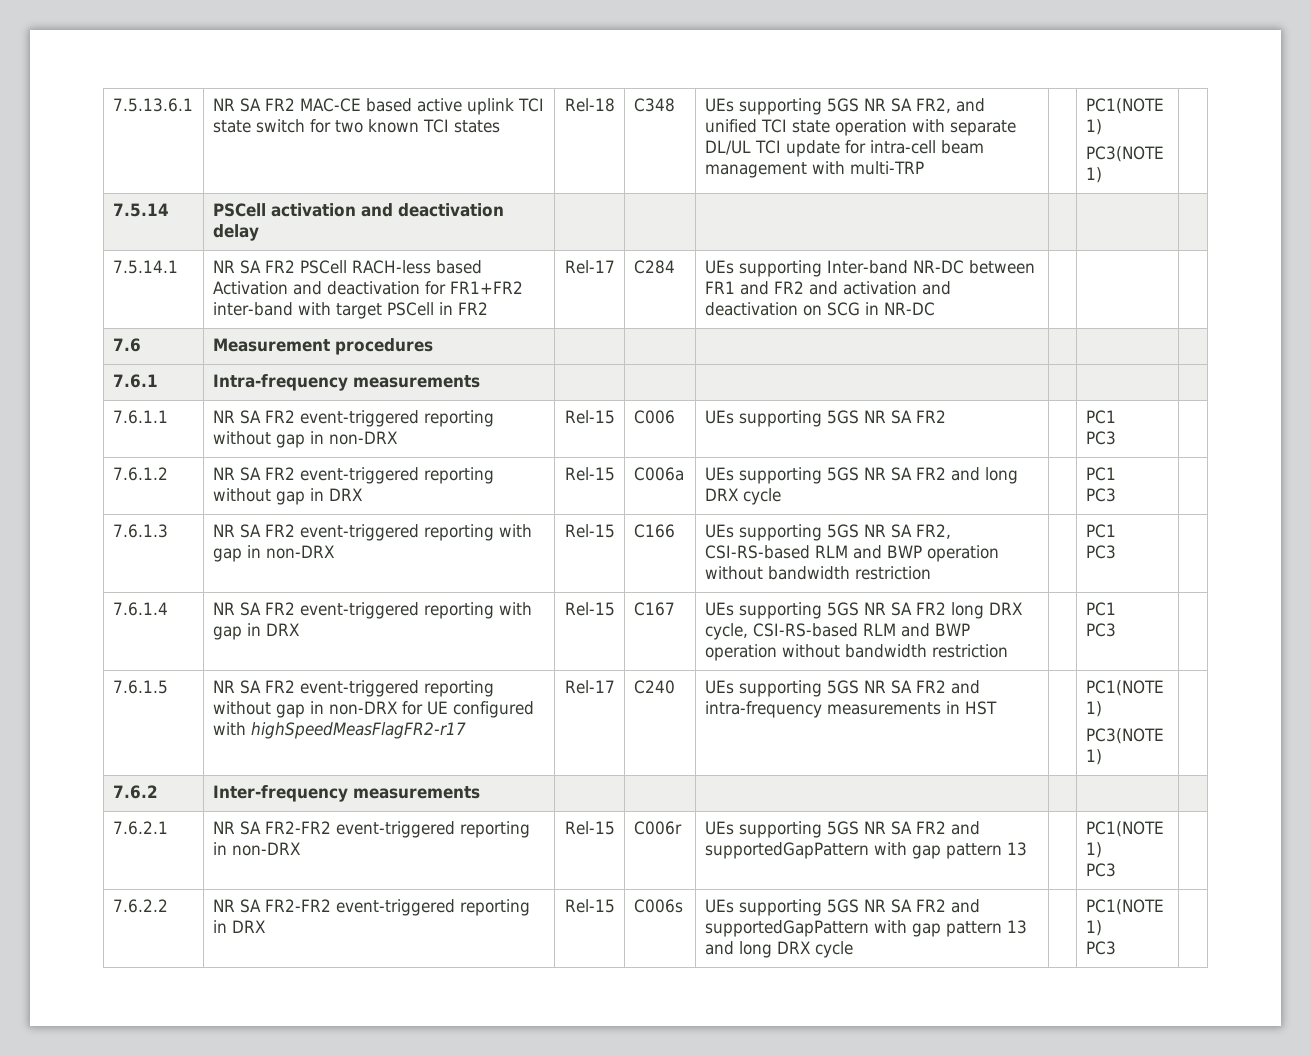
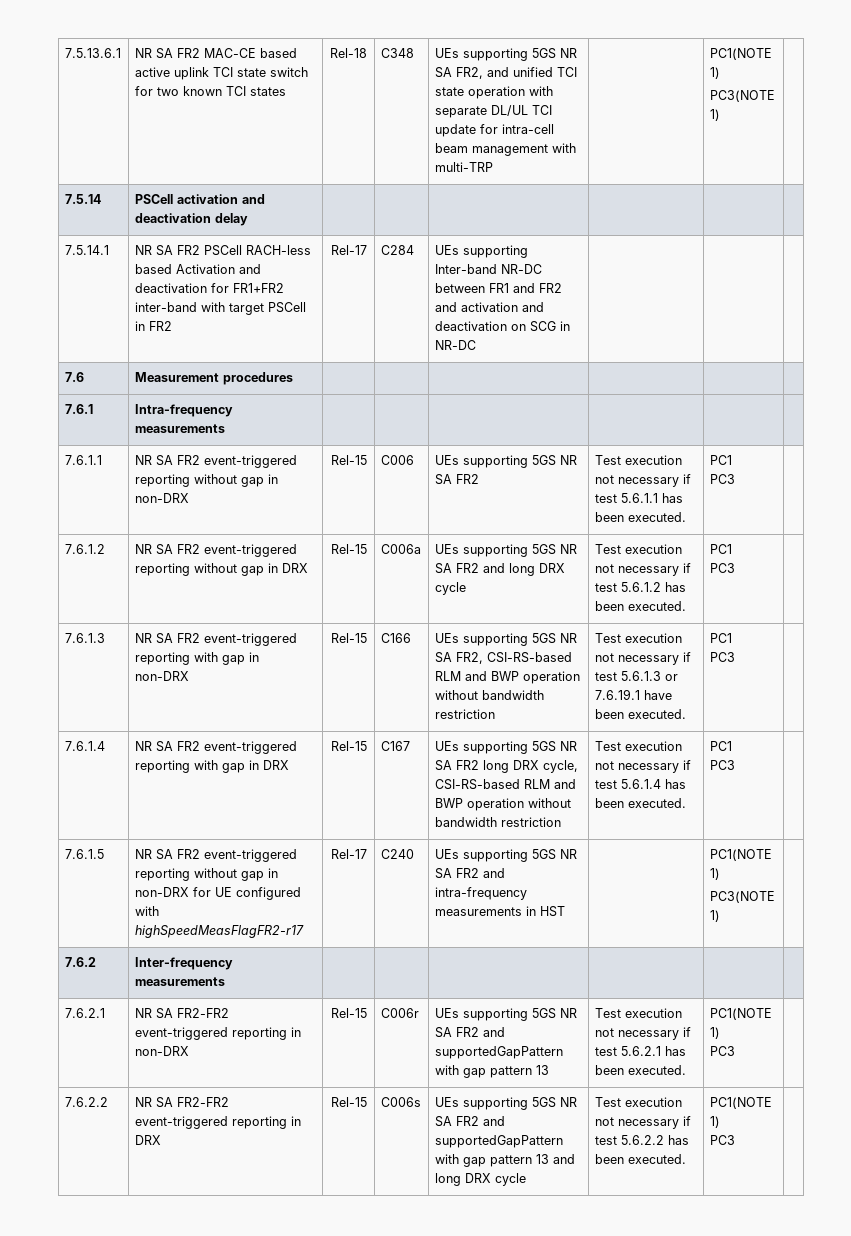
- 7.6.1.1 | NR SA FR2 event-triggered reporting without gap in non-DRX | Rel-15 | C006 | UEs supporting 5GS NR SA FR2 | | PC1
+ 7.6.1.1 | NR SA FR2 event-triggered reporting without gap in non-DRX | Rel-15 | C006 | UEs supporting 5GS NR SA FR2 | Test execution not necessary if test 5.6.1.1 has been executed. | PC1
- 7.6.1.2 | NR SA FR2 event-triggered reporting without gap in DRX | Rel-15 | C006a | UEs supporting 5GS NR SA FR2 and long DRX cycle | | PC1
+ 7.6.1.2 | NR SA FR2 event-triggered reporting without gap in DRX | Rel-15 | C006a | UEs supporting 5GS NR SA FR2 and long DRX cycle | Test execution not necessary if test 5.6.1.2 has been executed. | PC1
- 7.6.1.3 | NR SA FR2 event-triggered reporting with gap in non-DRX | Rel-15 | C166 | UEs supporting 5GS NR SA FR2, CSI-RS-based RLM and BWP operation without bandwidth restriction | | PC1
+ 7.6.1.3 | NR SA FR2 event-triggered reporting with gap in non-DRX | Rel-15 | C166 | UEs supporting 5GS NR SA FR2, CSI-RS-based RLM and BWP operation without bandwidth restriction | Test execution not necessary if test 5.6.1.3 or 7.6.19.1 have been executed. | PC1
+ Test execution not necessary if test 5.6.1.4 has been executed.
- 7.6.2.1 | NR SA FR2-FR2 event-triggered reporting in non-DRX | Rel-15 | C006r | UEs supporting 5GS NR SA FR2 and supportedGapPattern with gap pattern 13 | | PC1(NOTE 1)
+ 7.6.2.1 | NR SA FR2-FR2 event-triggered reporting in non-DRX | Rel-15 | C006r | UEs supporting 5GS NR SA FR2 and supportedGapPattern with gap pattern 13 | Test execution not necessary if test 5.6.2.1 has been executed. | PC1(NOTE 1)
- 7.6.2.2 | NR SA FR2-FR2 event-triggered reporting in DRX | Rel-15 | C006s | UEs supporting 5GS NR SA FR2 and supportedGapPattern with gap pattern 13 and long DRX cycle | | PC1(NOTE 1)
+ 7.6.2.2 | NR SA FR2-FR2 event-triggered reporting in DRX | Rel-15 | C006s | UEs supporting 5GS NR SA FR2 and supportedGapPattern with gap pattern 13 and long DRX cycle | Test execution not necessary if test 5.6.2.2 has been executed. | PC1(NOTE 1)

